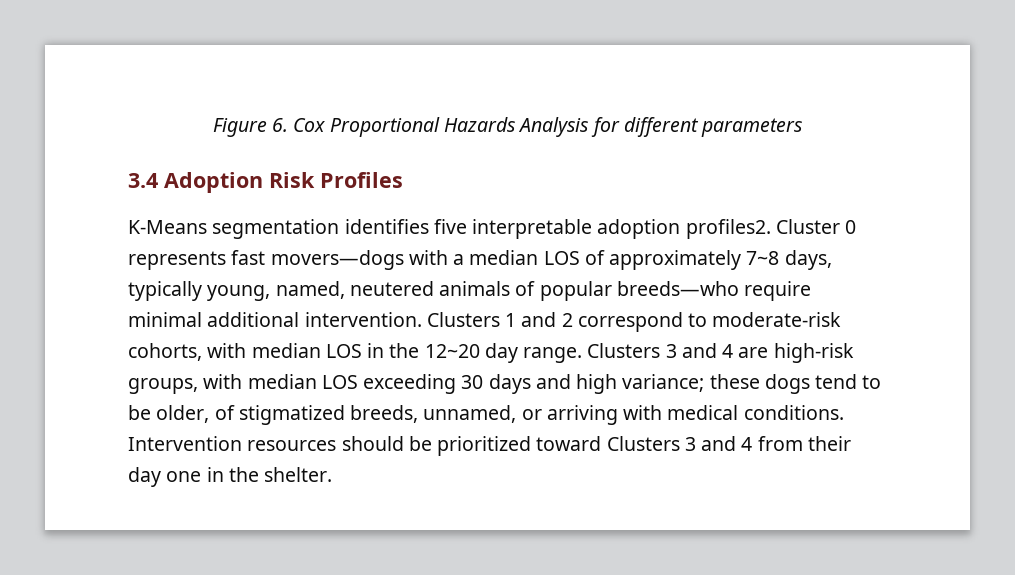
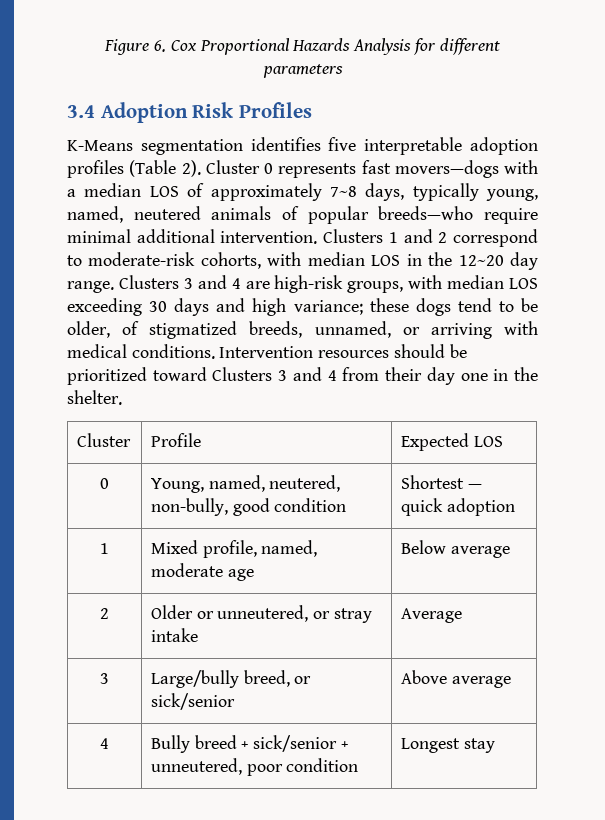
- K-Means segmentation identifies five interpretable adoption profiles2.
+ K-Means segmentation identifies five interpretable adoption profiles (Table 2).
+ Cluster | Profile | Expected LOS
+ 0 | Young, named, neutered, non-bully, good condition | Shortest — quick adoption
+ 1 | Mixed profile, named, moderate age | Below average
+ 2 | Older or unneutered, or stray intake | Average
+ 3 | Large/bully breed, or sick/senior | Above average
+ 4 | Bully breed + sick/senior + unneutered, poor condition | Longest stay

